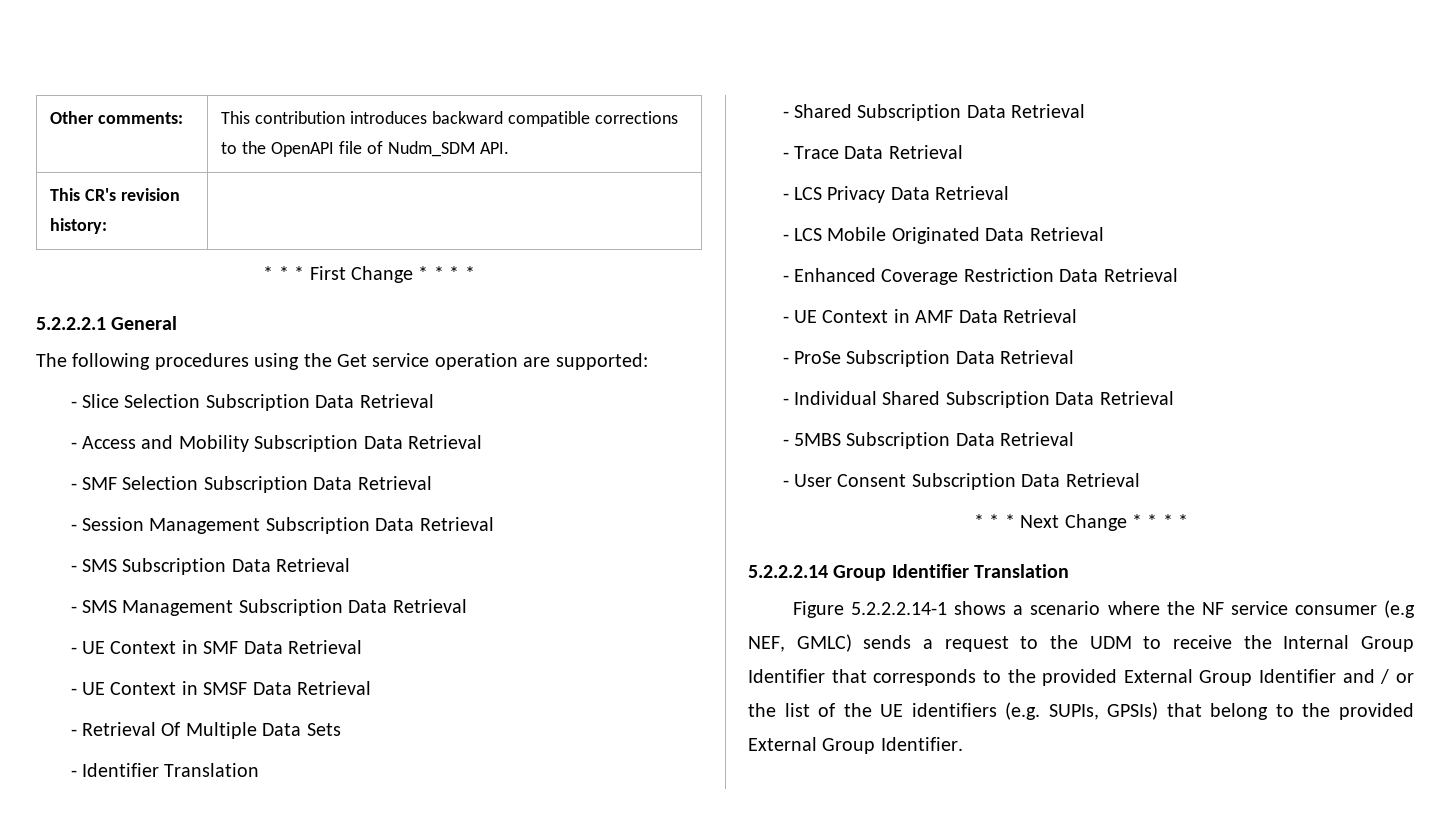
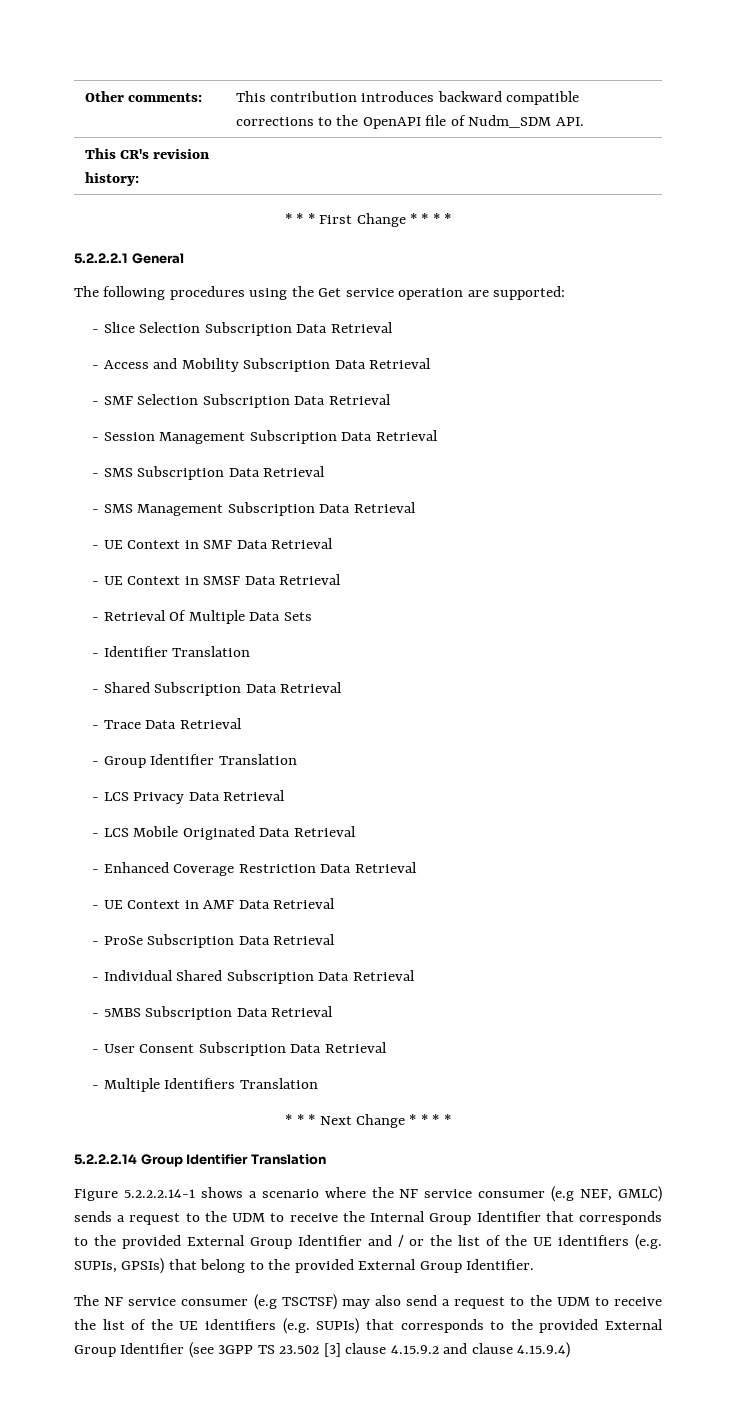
+ - Group Identifier Translation
+ - Multiple Identifiers Translation
+ The NF service consumer (e.g TSCTSF) may also send a request to the UDM to receive the list of the UE identifiers (e.g. SUPIs) that corresponds to the provided External Group Identifier (see 3GPP TS 23.502 [3] clause 4.15.9.2 and clause 4.15.9.4)

